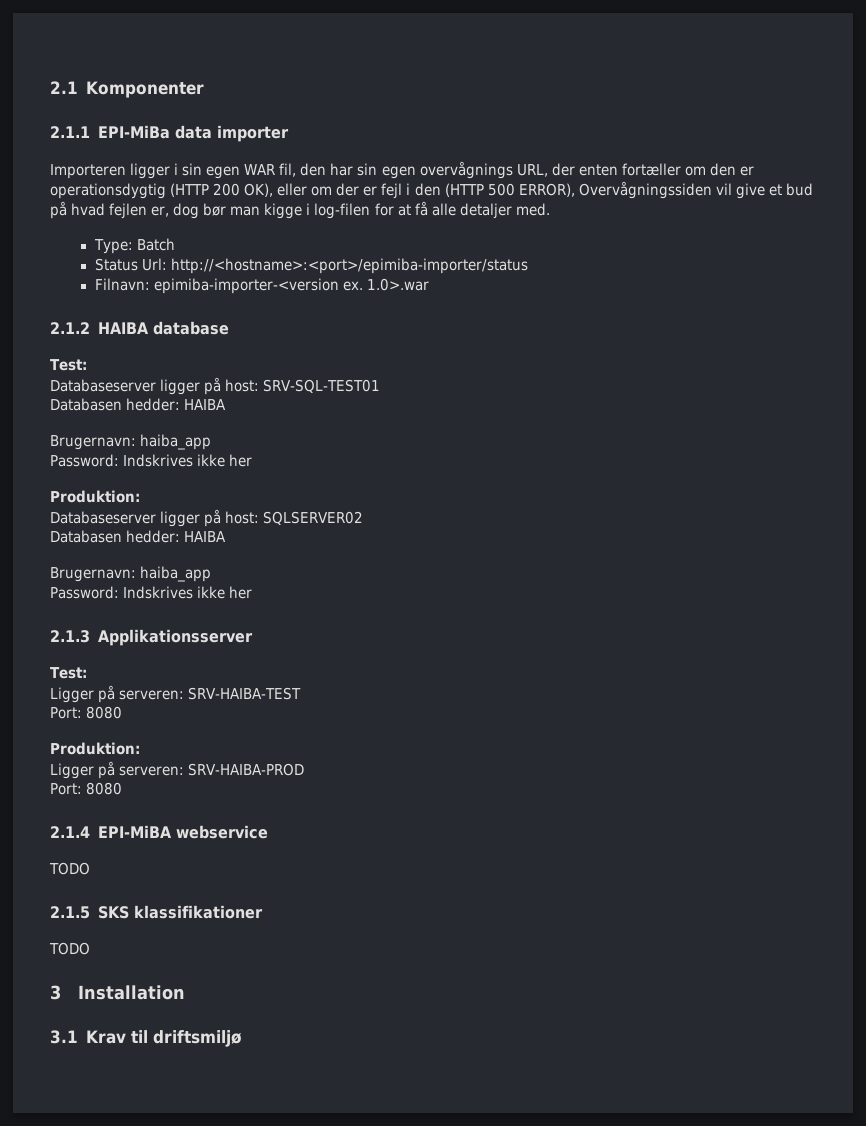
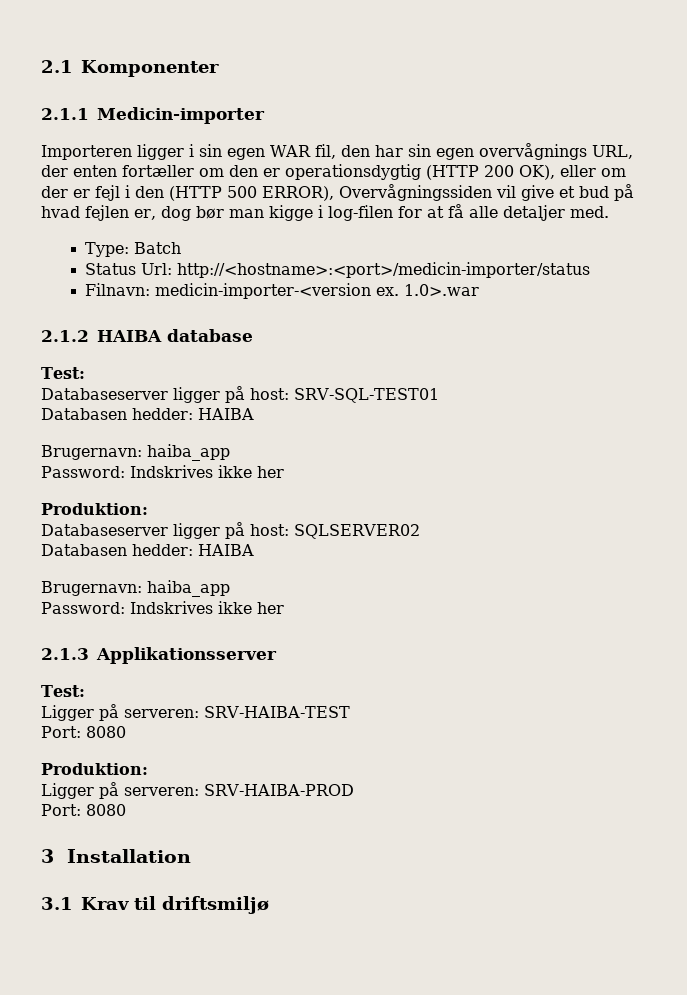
- 2.1.1 EPI-MiBa data importer
+ 2.1.1 Medicin-importer
- Status Url: http://<hostname>:<port>/epimiba-importer/status
+ Status Url: http://<hostname>:<port>/medicin-importer/status
- Filnavn: epimiba-importer-<version ex.
+ Filnavn: medicin-importer-<version ex.
- 2.1.4 EPI-MiBA webservice
- TODO
- 2.1.5 SKS klassifikationer
- TODO

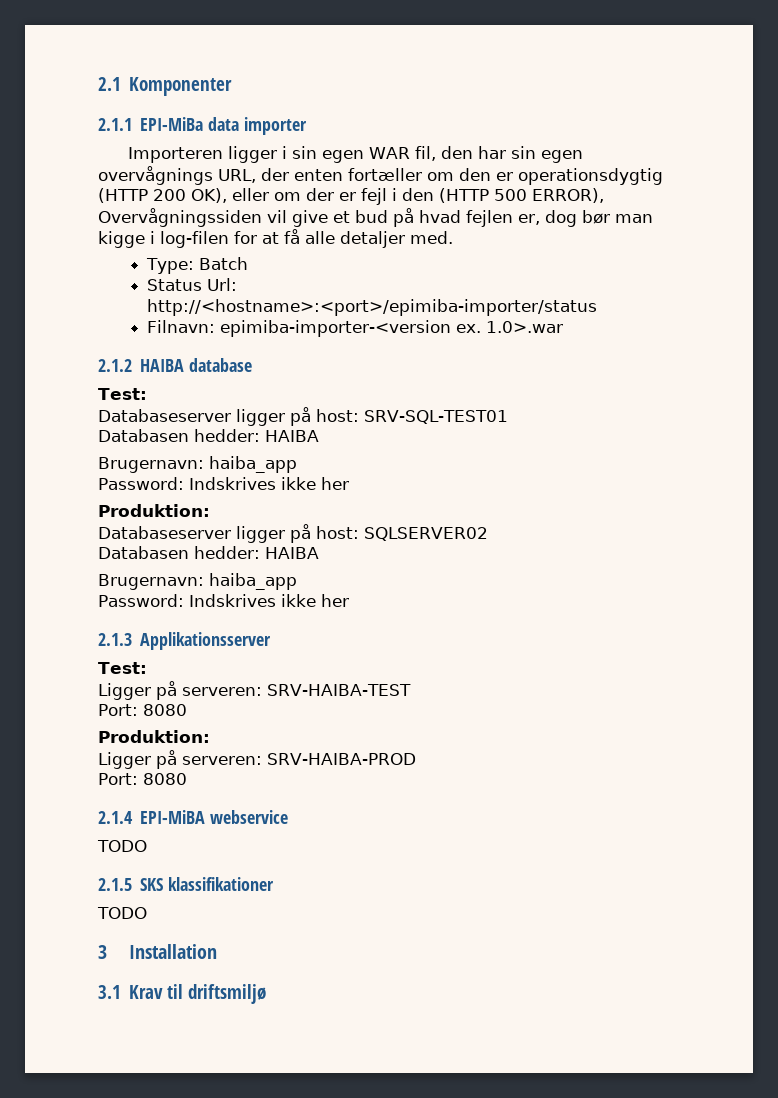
- 2.1.1 Medicin-importer
+ 2.1.1 EPI-MiBa data importer
- Status Url: http://<hostname>:<port>/medicin-importer/status
+ Status Url: http://<hostname>:<port>/epimiba-importer/status
- Filnavn: medicin-importer-<version ex.
+ Filnavn: epimiba-importer-<version ex.
+ 2.1.4 EPI-MiBA webservice
+ TODO
+ 2.1.5 SKS klassifikationer
+ TODO

